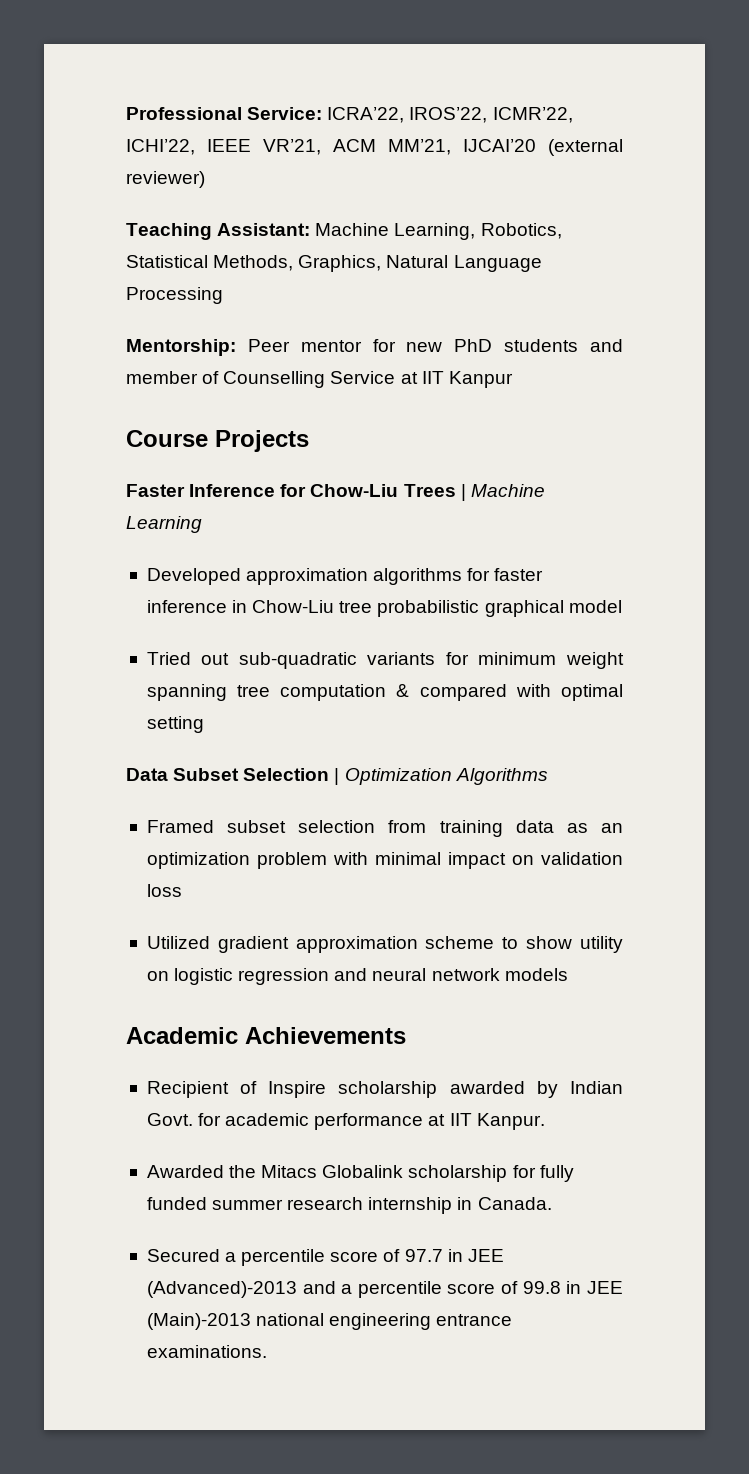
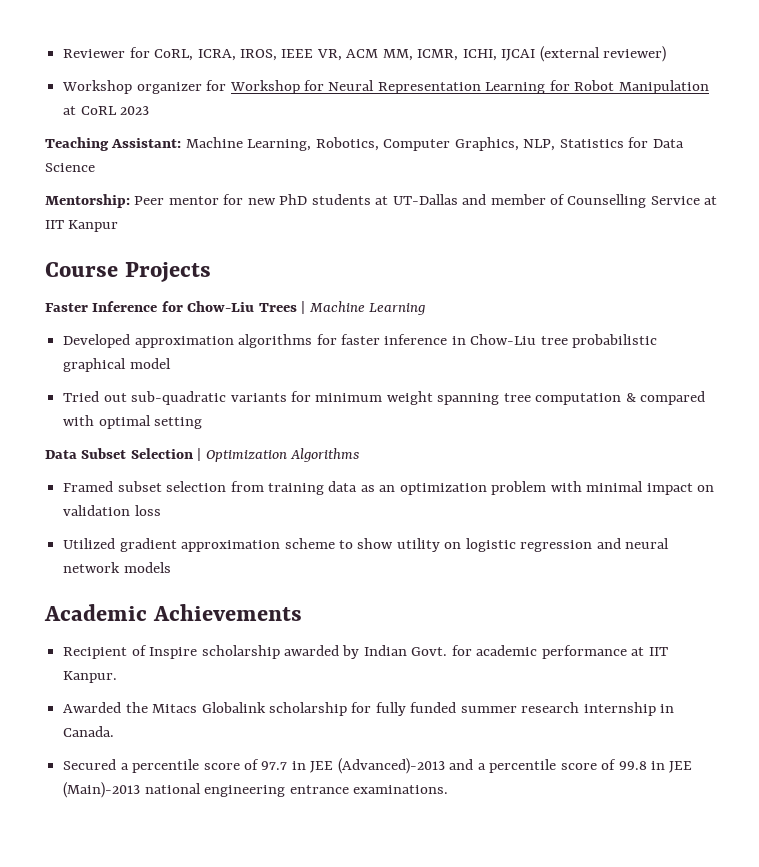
- Professional Service: ICRA’22, IROS’22, ICMR’22, ICHI’22, IEEE VR’21, ACM MM’21, IJCAI’20 (external reviewer)
+ Reviewer for CoRL, ICRA, IROS, IEEE VR, ACM MM, ICMR, ICHI, IJCAI (external reviewer)
+ Workshop organizer for Workshop for Neural Representation Learning for Robot Manipulation at CoRL 2023
- Teaching Assistant: Machine Learning, Robotics, Statistical Methods, Graphics, Natural Language Processing
+ Teaching Assistant: Machine Learning, Robotics, Computer Graphics, NLP, Statistics for Data Science
- Mentorship: Peer mentor for new PhD students and member of Counselling Service at IIT Kanpur
+ Mentorship: Peer mentor for new PhD students at UT-Dallas and member of Counselling Service at IIT Kanpur

